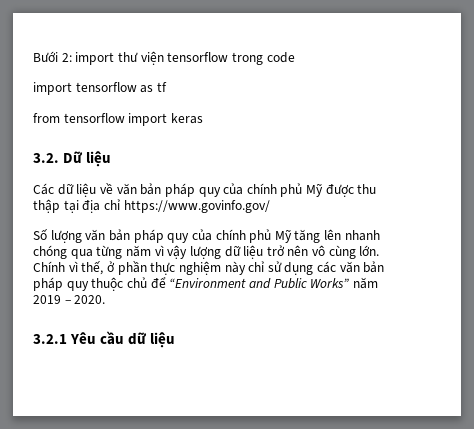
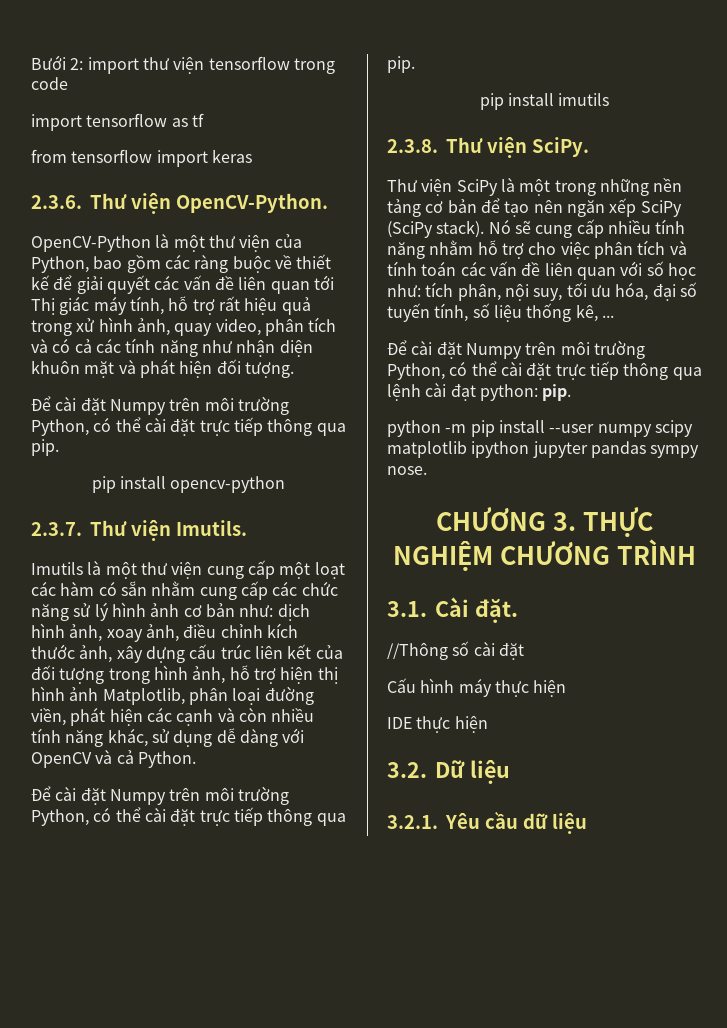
+ 2.3.6. Thư viện OpenCV-Python.
+ OpenCV-Python là một thư viện của Python, bao gồm các ràng buộc về thiết kế để giải quyết các vấn đề liên quan tới Thị giác máy tính, hỗ trợ rất hiệu quả trong xử hình ảnh, quay video, phân tích và có cả các tính năng như nhận diện khuôn mặt và phát hiện đối tượng.
+ Để cài đặt Numpy trên môi trường Python, có thể cài đặt trực tiếp thông qua pip.
+ pip install opencv-python
+ 2.3.7. Thư viện Imutils.
+ Imutils là một thư viện cung cấp một loạt các hàm có sẵn nhằm cung cấp các chức năng sử lý hình ảnh cơ bản như: dịch hình ảnh, xoay ảnh, điều chỉnh kích thước ảnh, xây dựng cấu trúc liên kết của đối tượng trong hình ảnh, hỗ trợ hiện thị hình ảnh Matplotlib, phân loại đường viền, phát hiện các cạnh và còn nhiều tính năng khác, sử dụng dễ dàng với OpenCV và cả Python.
+ Để cài đặt Numpy trên môi trường Python, có thể cài đặt trực tiếp thông qua pip.
+ pip install imutils
+ 2.3.8. Thư viện SciPy.
+ Thư viện SciPy là một trong những nền tảng cơ bản để tạo nên ngăn xếp SciPy (SciPy stack). Nó sẽ cung cấp nhiều tính năng nhằm hỗ trợ cho việc phân tích và tính toán các vấn đề liên quan với số học như: tích phân, nội suy, tối ưu hóa, đại số tuyến tính, số liệu thống kê, ...
+ Để cài đặt Numpy trên môi trường Python, có thể cài đặt trực tiếp thông qua lệnh cài đạt python: pip.
+ python -m pip install --user numpy scipy matplotlib ipython jupyter pandas sympy nose.
+ CHƯƠNG 3. THỰC NGHIỆM CHƯƠNG TRÌNH
+ 3.1. Cài đặt.
+ //Thông số cài đặt
+ Cấu hình máy thực hiện
+ IDE thực hiện
  3.2. Dữ liệu
- Các dữ liệu về văn bản pháp quy của chính phủ Mỹ được thu thập tại địa chỉ https://www.govinfo.gov/
- Số lượng văn bản pháp quy của chính phủ Mỹ tăng lên nhanh chóng qua từng năm vì vậy lượng dữ liệu trở nên vô cùng lớn. Chính vì thế, ở phần thực nghiệm này chỉ sử dụng các văn bản pháp quy thuộc chủ để “Environment and Public Works” năm 2019 – 2020.
- 3.2.1 Yêu cầu dữ liệu
+ 3.2.1. Yêu cầu dữ liệu

